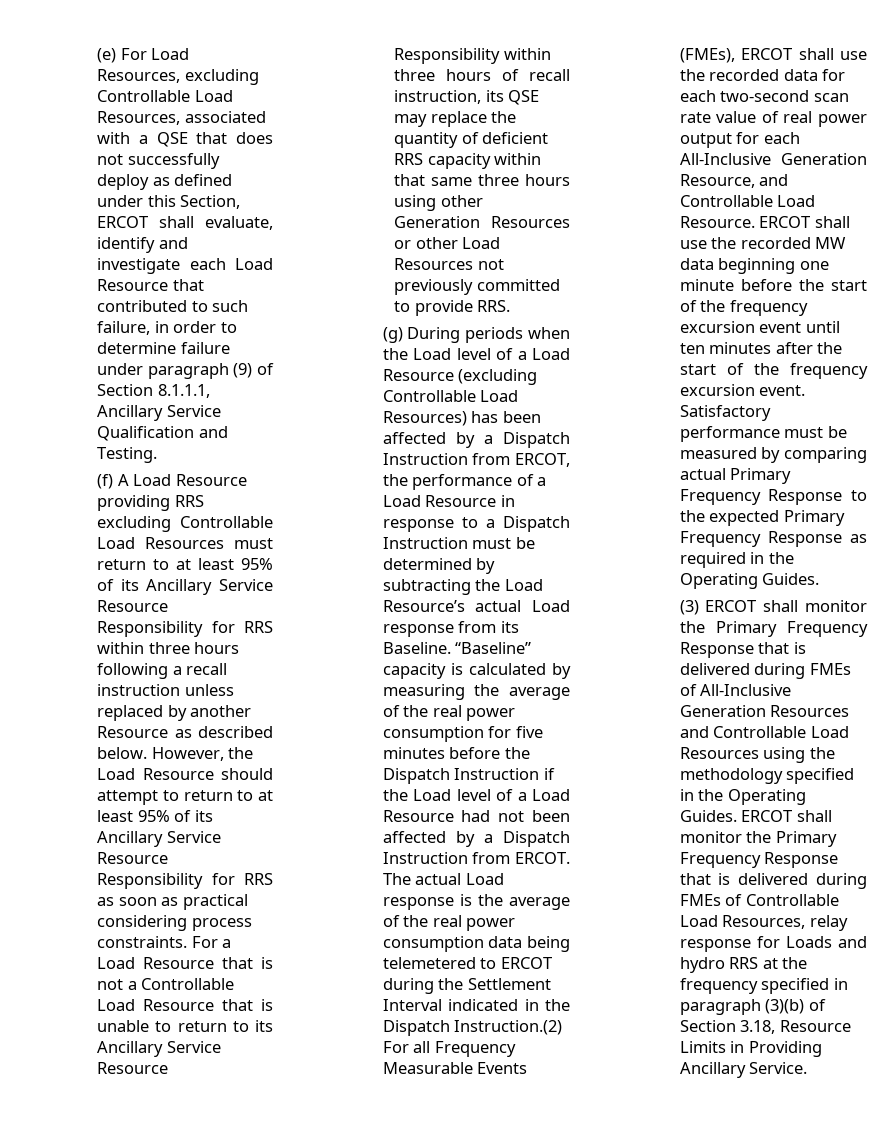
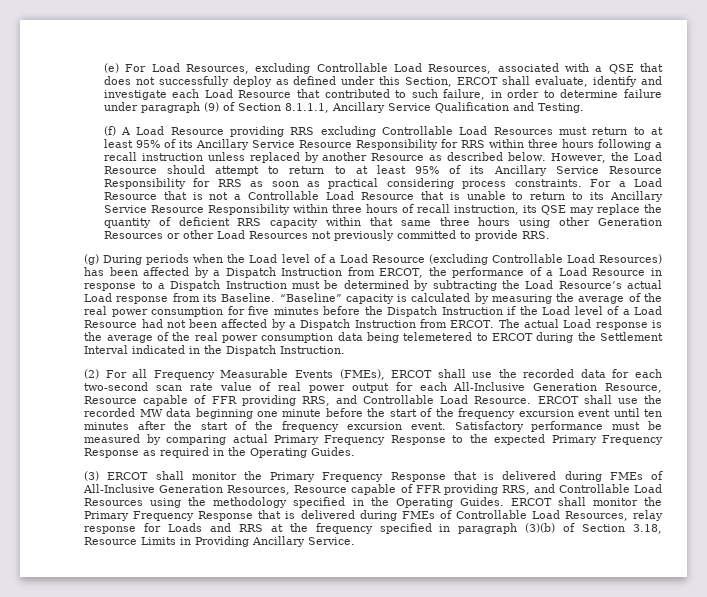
- The actual Load response is the average of the real power consumption data being telemetered to ERCOT during the Settlement Interval indicated in the Dispatch Instruction.(2) For all Frequency Measurable Events (FMEs), ERCOT shall use the recorded data for each two-second scan rate value of real power output for each All-Inclusive Generation Resource, and Controllable Load Resource.
+ The actual Load response is the average of the real power consumption data being telemetered to ERCOT during the Settlement Interval indicated in the Dispatch Instruction.
+ (2) For all Frequency Measurable Events (FMEs), ERCOT shall use the recorded data for each two-second scan rate value of real power output for each All-Inclusive Generation Resource, Resource capable of FFR providing RRS, and Controllable Load Resource.
- (3) ERCOT shall monitor the Primary Frequency Response that is delivered during FMEs of All-Inclusive Generation Resources and Controllable Load Resources using the methodology specified in the Operating Guides.
+ (3) ERCOT shall monitor the Primary Frequency Response that is delivered during FMEs of All-Inclusive Generation Resources, Resource capable of FFR providing RRS, and Controllable Load Resources using the methodology specified in the Operating Guides.
- ERCOT shall monitor the Primary Frequency Response that is delivered during FMEs of Controllable Load Resources, relay response for Loads and hydro RRS at the frequency specified in paragraph (3)(b) of Section 3.18, Resource Limits in Providing Ancillary Service.
+ ERCOT shall monitor the Primary Frequency Response that is delivered during FMEs of Controllable Load Resources, relay response for Loads and RRS at the frequency specified in paragraph (3)(b) of Section 3.18, Resource Limits in Providing Ancillary Service.

